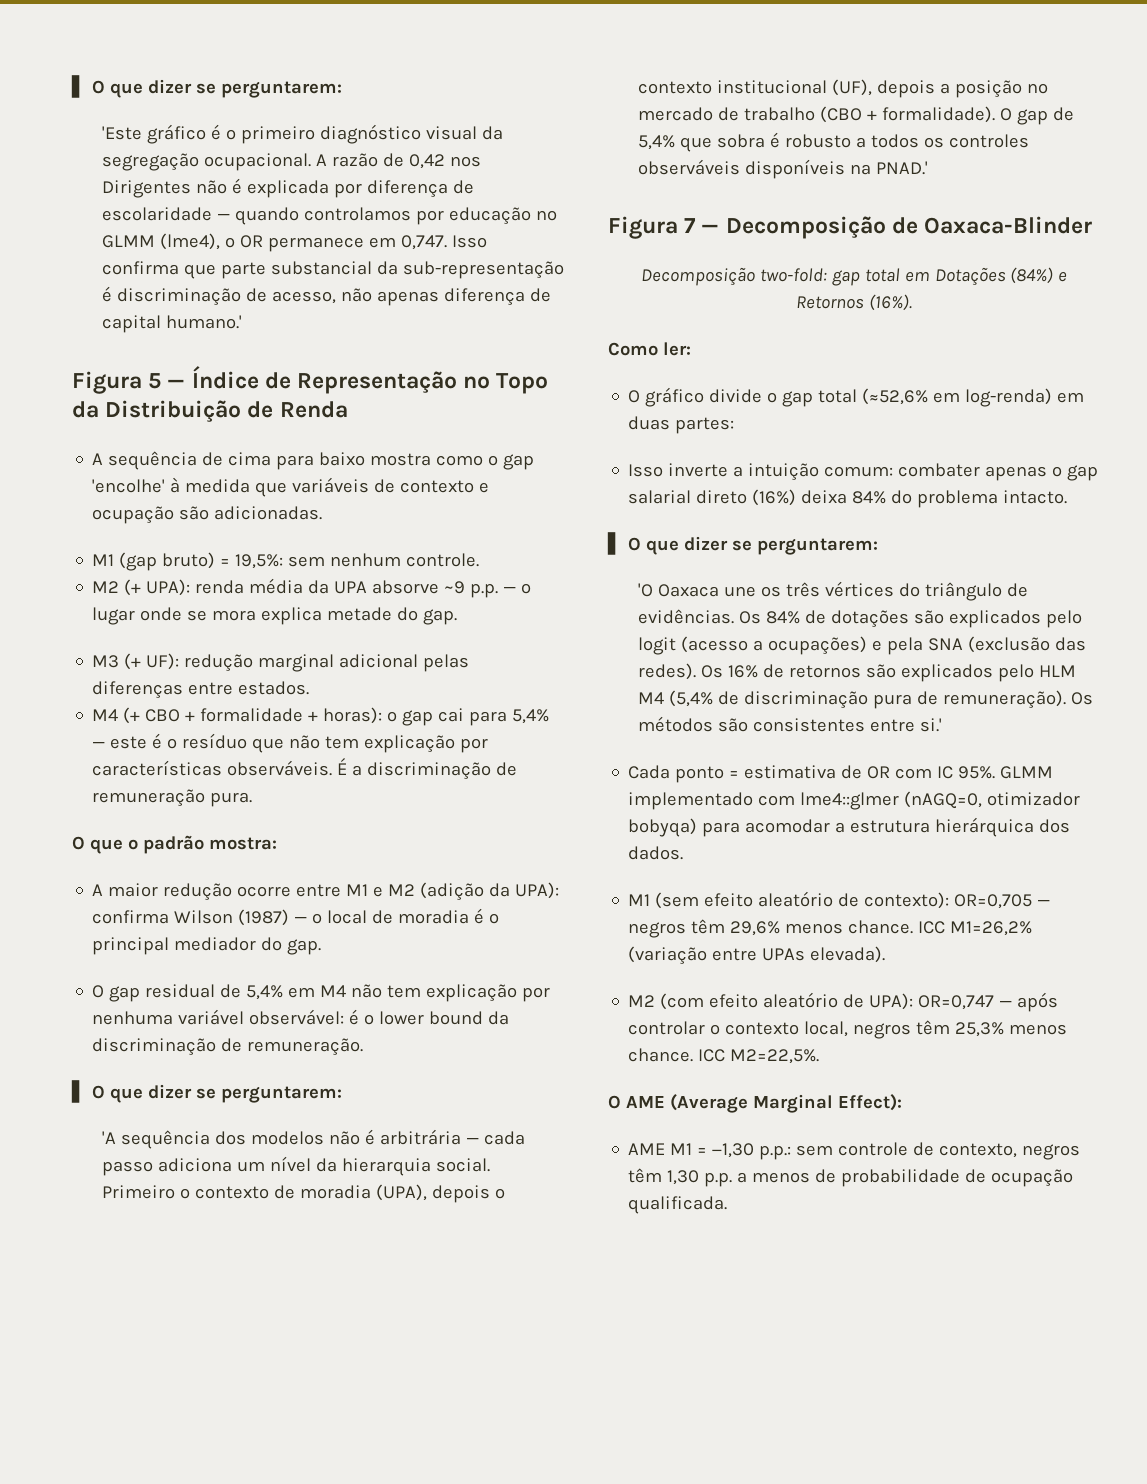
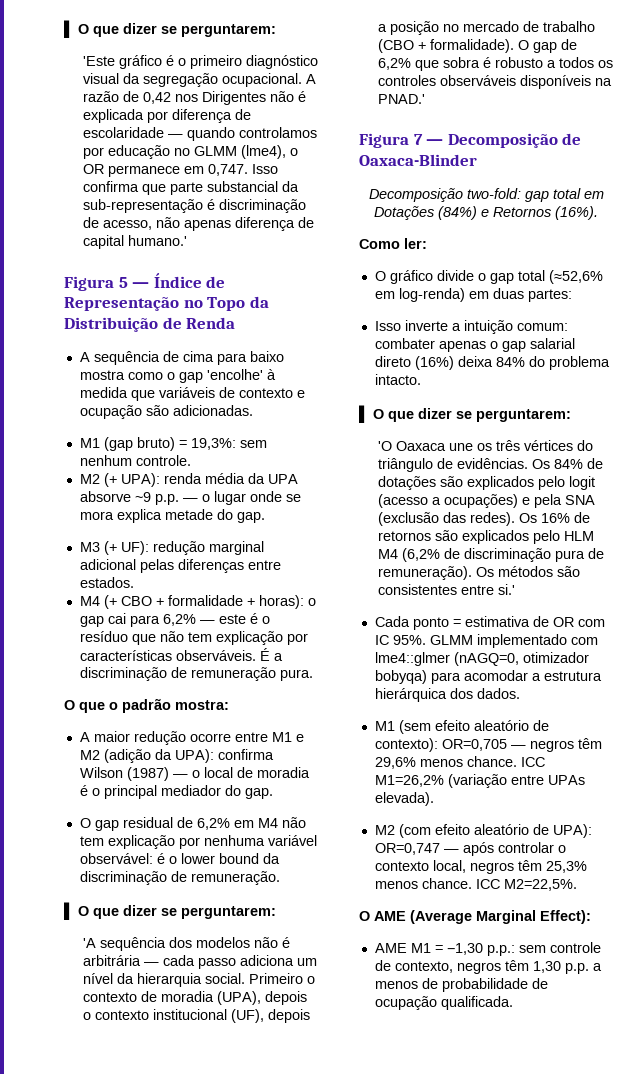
- M1 (gap bruto) = 19,5%: sem nenhum controle.
+ M1 (gap bruto) = 19,3%: sem nenhum controle.
- M4 (+ CBO + formalidade + horas): o gap cai para 5,4% — este é o resíduo que não tem explicação por características observáveis.
+ M4 (+ CBO + formalidade + horas): o gap cai para 6,2% — este é o resíduo que não tem explicação por características observáveis.
- O gap residual de 5,4% em M4 não tem explicação por nenhuma variável observável: é o lower bound da discriminação de remuneração.
+ O gap residual de 6,2% em M4 não tem explicação por nenhuma variável observável: é o lower bound da discriminação de remuneração.
- O gap de 5,4% que sobra é robusto a todos os controles observáveis disponíveis na PNAD.'
+ O gap de 6,2% que sobra é robusto a todos os controles observáveis disponíveis na PNAD.'
- Os 16% de retornos são explicados pelo HLM M4 (5,4% de discriminação pura de remuneração).
+ Os 16% de retornos são explicados pelo HLM M4 (6,2% de discriminação pura de remuneração).

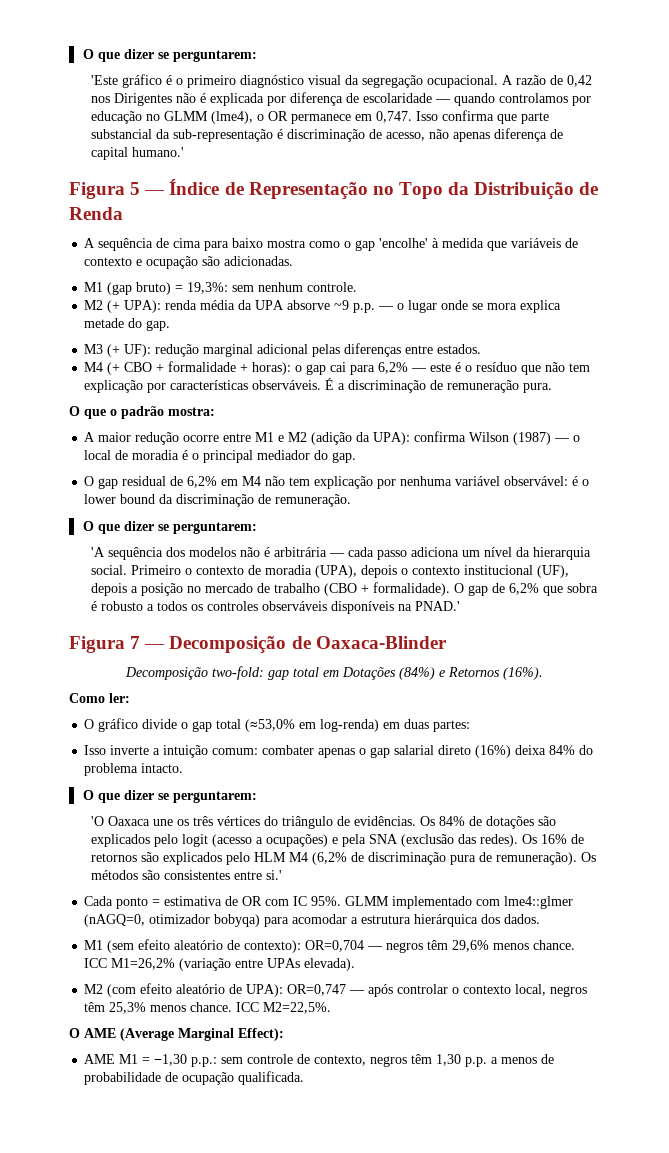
- O gráfico divide o gap total (≈52,6% em log-renda) em duas partes:
+ O gráfico divide o gap total (≈53,0% em log-renda) em duas partes:
- M1 (sem efeito aleatório de contexto): OR=0,705 — negros têm 29,6% menos chance.
+ M1 (sem efeito aleatório de contexto): OR=0,704 — negros têm 29,6% menos chance.

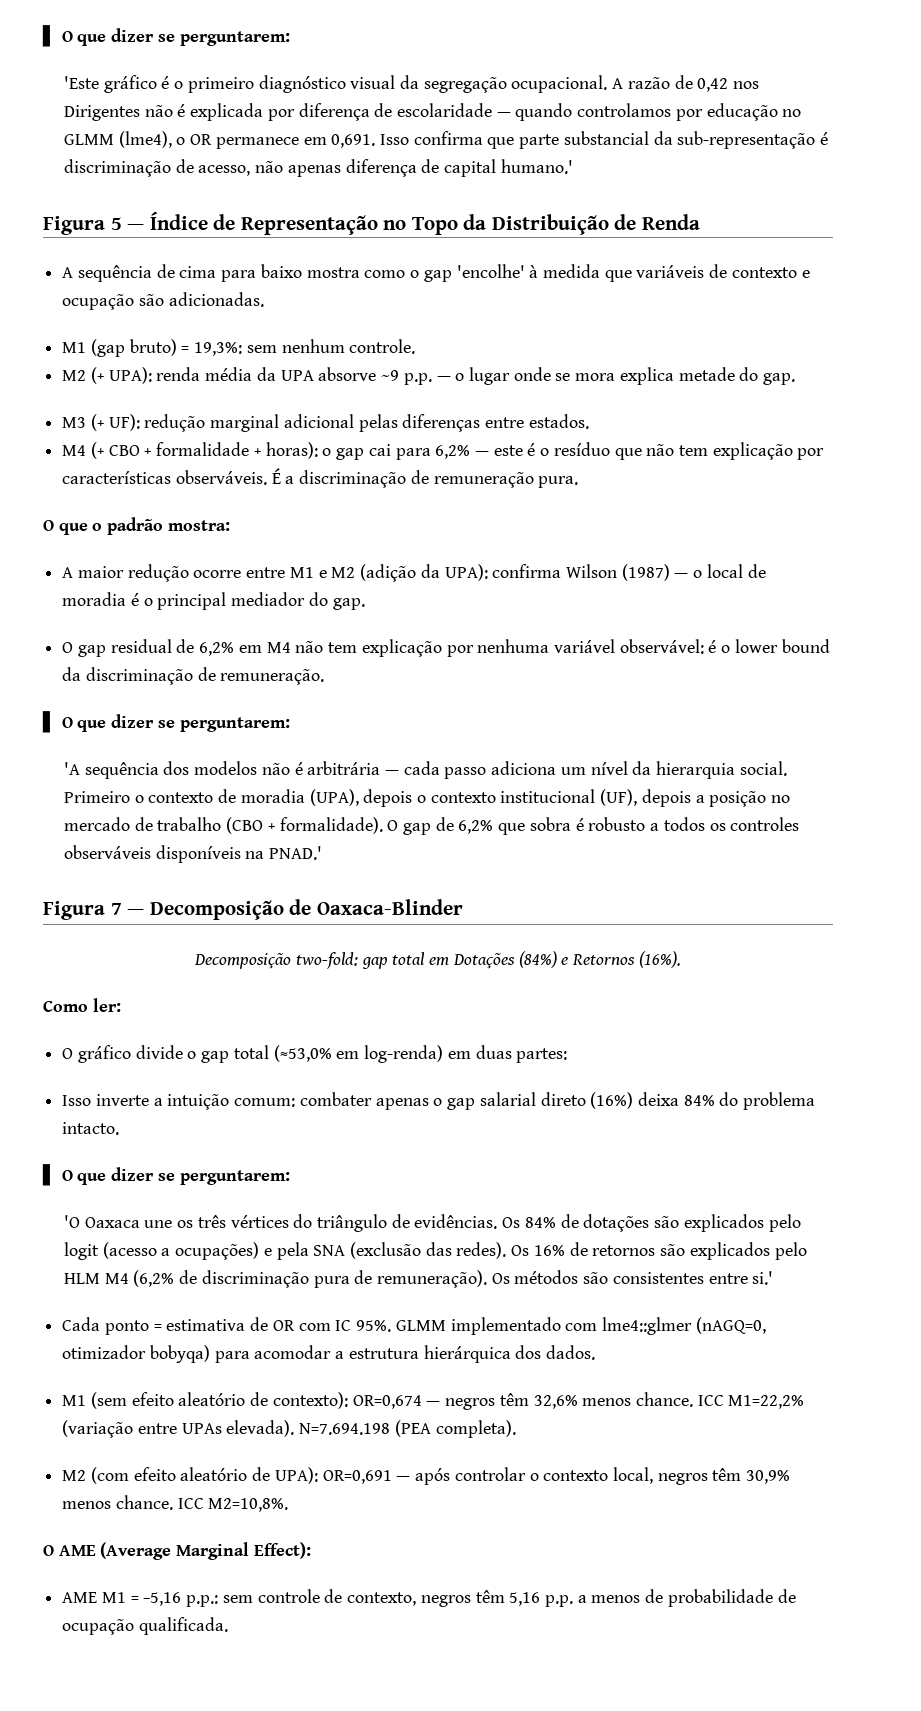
- A razão de 0,42 nos Dirigentes não é explicada por diferença de escolaridade — quando controlamos por educação no GLMM (lme4), o OR permanece em 0,747.
+ A razão de 0,42 nos Dirigentes não é explicada por diferença de escolaridade — quando controlamos por educação no GLMM (lme4), o OR permanece em 0,691.
- M1 (sem efeito aleatório de contexto): OR=0,704 — negros têm 29,6% menos chance. ICC M1=26,2% (variação entre UPAs elevada).
+ M1 (sem efeito aleatório de contexto): OR=0,674 — negros têm 32,6% menos chance. ICC M1=22,2% (variação entre UPAs elevada). N=7.694.198 (PEA completa).
- M2 (com efeito aleatório de UPA): OR=0,747 — após controlar o contexto local, negros têm 25,3% menos chance. ICC M2=22,5%.
+ M2 (com efeito aleatório de UPA): OR=0,691 — após controlar o contexto local, negros têm 30,9% menos chance. ICC M2=10,8%.
- AME M1 = −1,30 p.p.: sem controle de contexto, negros têm 1,30 p.p. a menos de probabilidade de ocupação qualificada.
+ AME M1 = −5,16 p.p.: sem controle de contexto, negros têm 5,16 p.p. a menos de probabilidade de ocupação qualificada.

